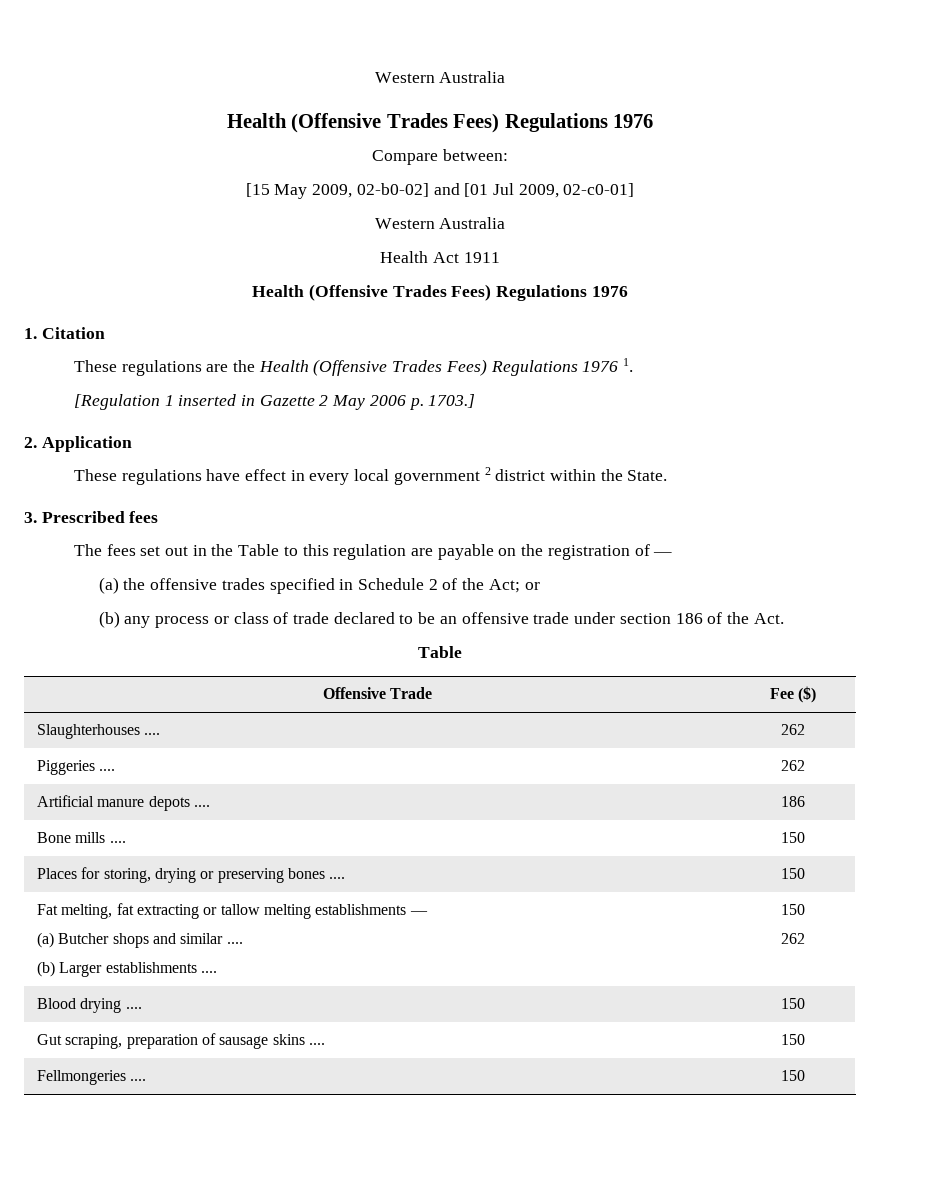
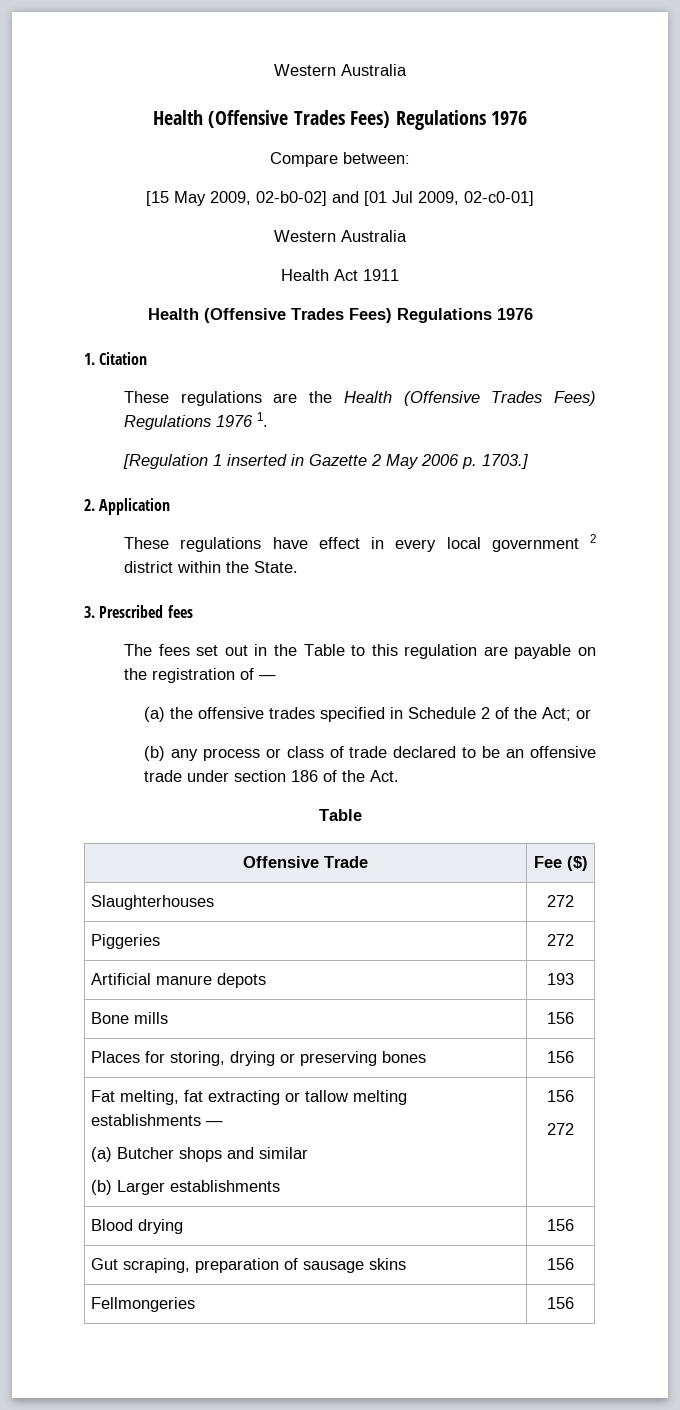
- Slaughterhouses .... | 262
+ Slaughterhouses | 272
- Piggeries .... | 262
+ Piggeries | 272
- Artificial manure depots .... | 186
+ Artificial manure depots | 193
- Bone mills .... | 150
+ Bone mills | 156
- Places for storing, drying or preserving bones .... | 150
+ Places for storing, drying or preserving bones | 156
  Fat melting, fat extracting or tallow melting establishments —
- (a) Butcher shops and similar ....
- (b) Larger establishments .... | 150
- 262
+ (a) Butcher shops and similar
+ (b) Larger establishments | 156
+ 272
- Blood drying .... | 150
+ Blood drying | 156
- Gut scraping, preparation of sausage skins .... | 150
+ Gut scraping, preparation of sausage skins | 156
- Fellmongeries .... | 150
+ Fellmongeries | 156

